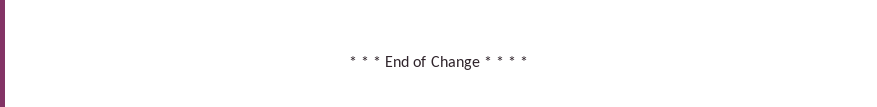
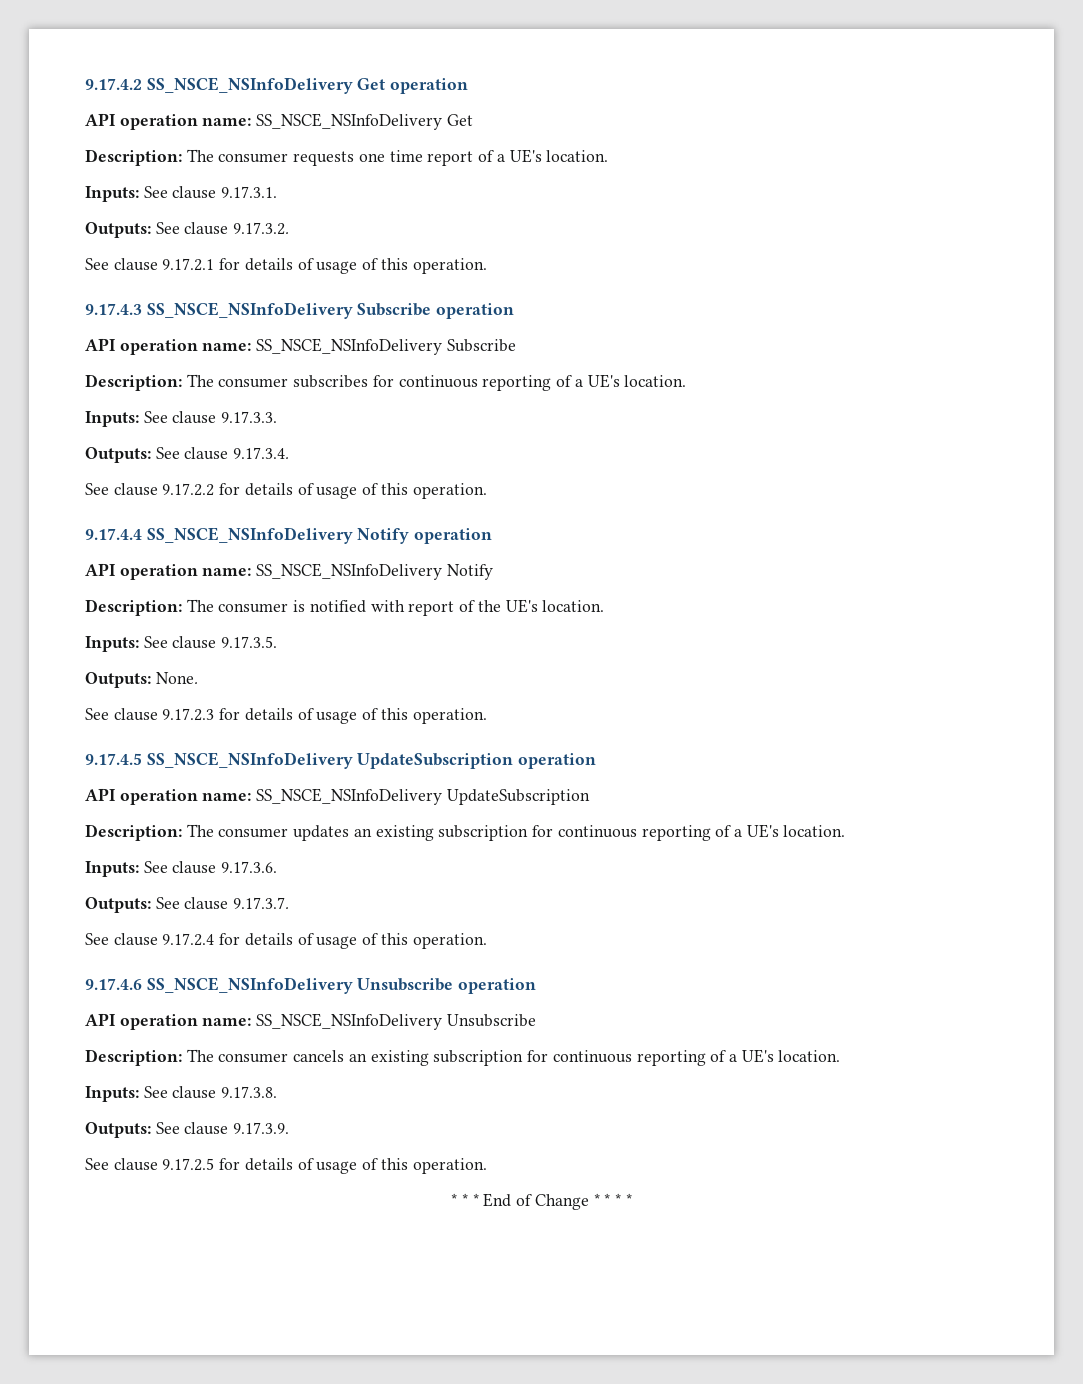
+ 9.17.4.2 SS_NSCE_NSInfoDelivery Get operation
+ API operation name: SS_NSCE_NSInfoDelivery Get
+ Description: The consumer requests one time report of a UE's location.
+ Inputs: See clause 9.17.3.1.
+ Outputs: See clause 9.17.3.2.
+ See clause 9.17.2.1 for details of usage of this operation.
+ 9.17.4.3 SS_NSCE_NSInfoDelivery Subscribe operation
+ API operation name: SS_NSCE_NSInfoDelivery Subscribe
+ Description: The consumer subscribes for continuous reporting of a UE's location.
+ Inputs: See clause 9.17.3.3.
+ Outputs: See clause 9.17.3.4.
+ See clause 9.17.2.2 for details of usage of this operation.
+ 9.17.4.4 SS_NSCE_NSInfoDelivery Notify operation
+ API operation name: SS_NSCE_NSInfoDelivery Notify
+ Description: The consumer is notified with report of the UE's location.
+ Inputs: See clause 9.17.3.5.
+ Outputs: None.
+ See clause 9.17.2.3 for details of usage of this operation.
+ 9.17.4.5 SS_NSCE_NSInfoDelivery UpdateSubscription operation
+ API operation name: SS_NSCE_NSInfoDelivery UpdateSubscription
+ Description: The consumer updates an existing subscription for continuous reporting of a UE's location.
+ Inputs: See clause 9.17.3.6.
+ Outputs: See clause 9.17.3.7.
+ See clause 9.17.2.4 for details of usage of this operation.
+ 9.17.4.6 SS_NSCE_NSInfoDelivery Unsubscribe operation
+ API operation name: SS_NSCE_NSInfoDelivery Unsubscribe
+ Description: The consumer cancels an existing subscription for continuous reporting of a UE's location.
+ Inputs: See clause 9.17.3.8.
+ Outputs: See clause 9.17.3.9.
+ See clause 9.17.2.5 for details of usage of this operation.

